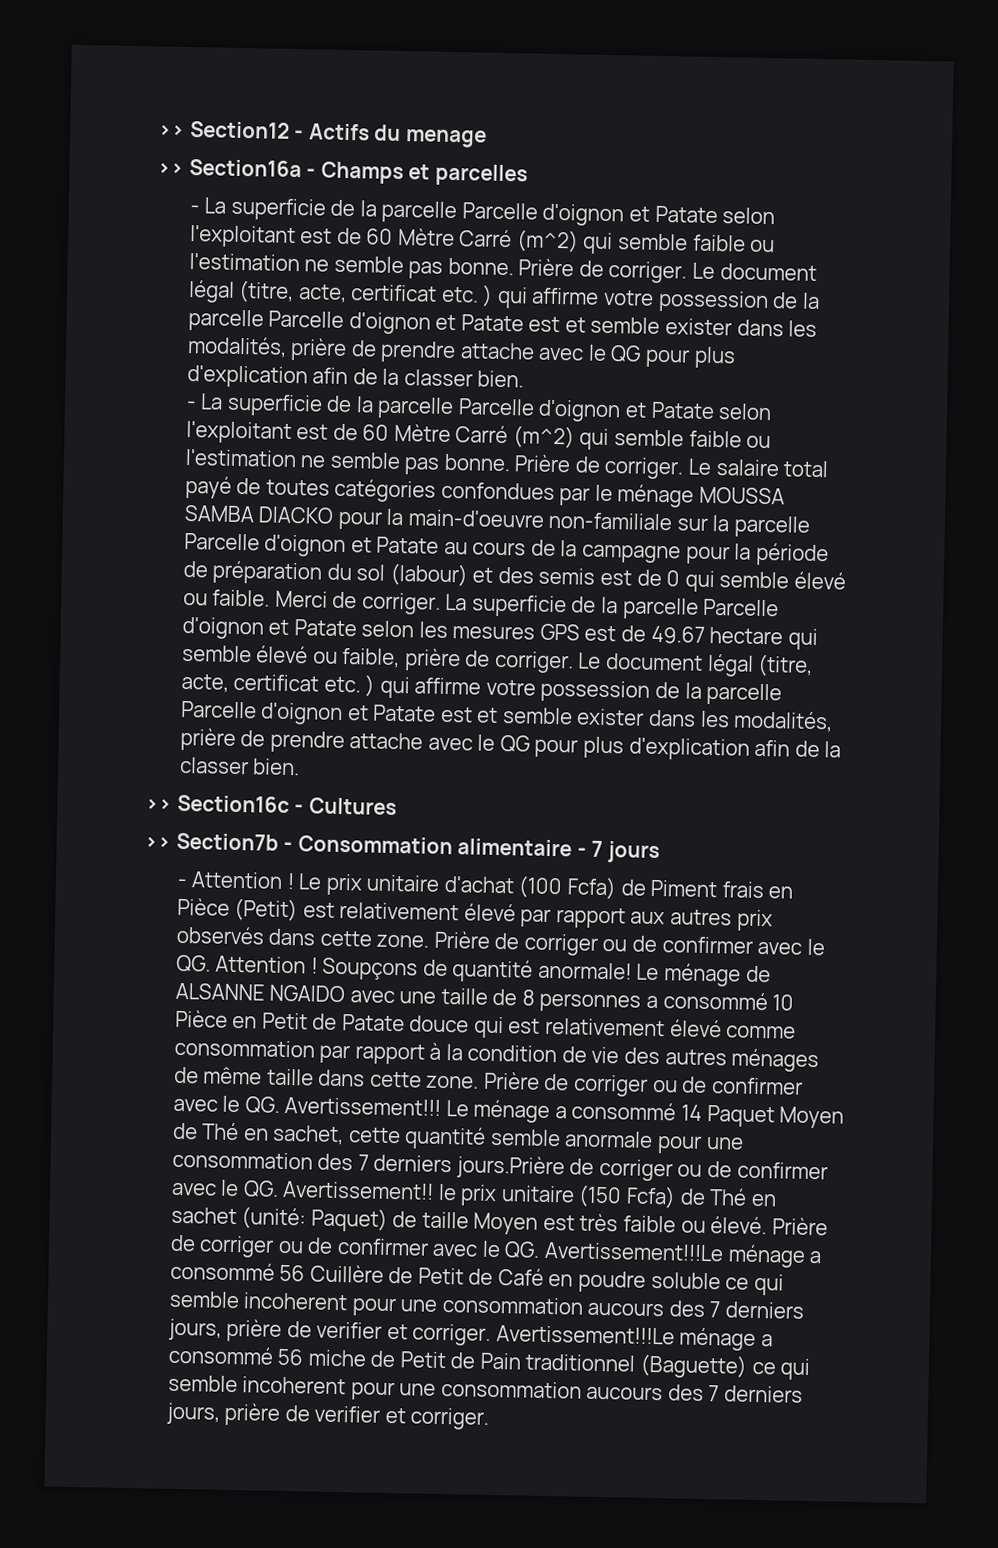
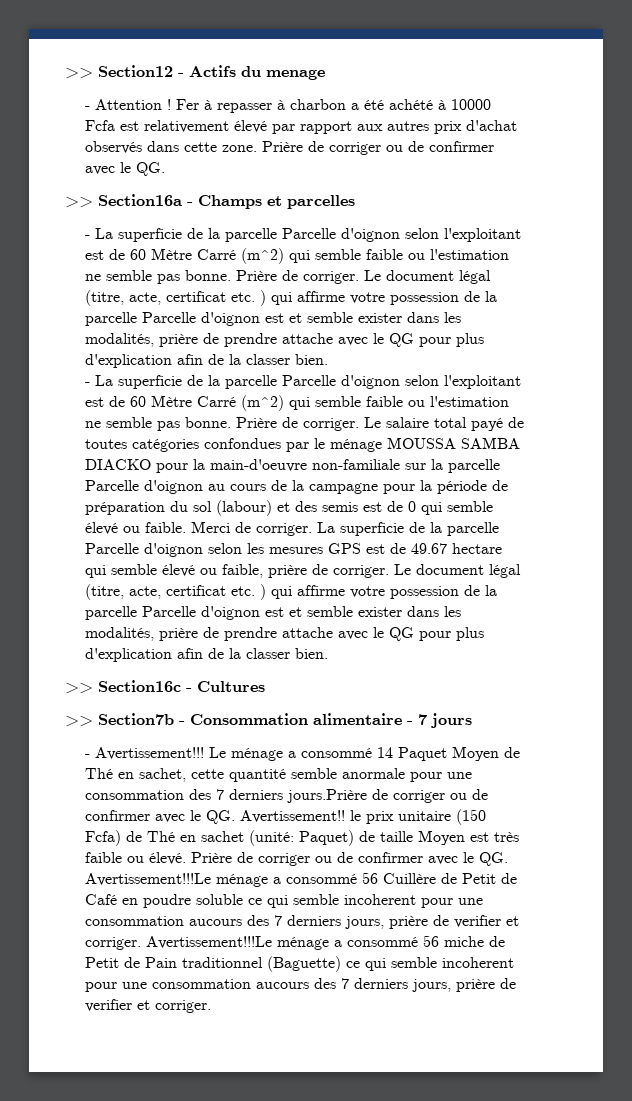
+ - Attention ! Fer à repasser à charbon a été achété à 10000 Fcfa est relativement élevé par rapport aux autres prix d'achat observés dans cette zone. Prière de corriger ou de confirmer avec le QG.
  >> Section16a - Champs et parcelles
- - La superficie de la parcelle Parcelle d'oignon et Patate selon l'exploitant est de 60 Mètre Carré (m^2) qui semble faible ou l'estimation ne semble pas bonne.
+ - La superficie de la parcelle Parcelle d'oignon selon l'exploitant est de 60 Mètre Carré (m^2) qui semble faible ou l'estimation ne semble pas bonne.
- Prière de corriger. Le document légal (titre, acte, certificat etc. ) qui affirme votre possession de la parcelle Parcelle d'oignon et Patate est et semble exister dans les modalités, prière de prendre attache avec le QG pour plus d'explication afin de la classer bien.
- - La superficie de la parcelle Parcelle d'oignon et Patate selon l'exploitant est de 60 Mètre Carré (m^2) qui semble faible ou l'estimation ne semble pas bonne.
+ Prière de corriger. Le document légal (titre, acte, certificat etc. ) qui affirme votre possession de la parcelle Parcelle d'oignon est et semble exister dans les modalités, prière de prendre attache avec le QG pour plus d'explication afin de la classer bien.
+ - La superficie de la parcelle Parcelle d'oignon selon l'exploitant est de 60 Mètre Carré (m^2) qui semble faible ou l'estimation ne semble pas bonne.
- Le salaire total payé de toutes catégories confondues par le ménage MOUSSA SAMBA DIACKO pour la main-d'oeuvre non-familiale sur la parcelle Parcelle d'oignon et Patate au cours de la campagne pour la période de préparation du sol (labour) et des semis est de 0 qui semble élevé ou faible.
+ Le salaire total payé de toutes catégories confondues par le ménage MOUSSA SAMBA DIACKO pour la main-d'oeuvre non-familiale sur la parcelle Parcelle d'oignon au cours de la campagne pour la période de préparation du sol (labour) et des semis est de 0 qui semble élevé ou faible.
- La superficie de la parcelle Parcelle d'oignon et Patate selon les mesures GPS est de 49.67 hectare qui semble élevé ou faible, prière de corriger. Le document légal (titre, acte, certificat etc. ) qui affirme votre possession de la parcelle Parcelle d'oignon et Patate est et semble exister dans les modalités, prière de prendre attache avec le QG pour plus d'explication afin de la classer bien.
+ La superficie de la parcelle Parcelle d'oignon selon les mesures GPS est de 49.67 hectare qui semble élevé ou faible, prière de corriger. Le document légal (titre, acte, certificat etc. ) qui affirme votre possession de la parcelle Parcelle d'oignon est et semble exister dans les modalités, prière de prendre attache avec le QG pour plus d'explication afin de la classer bien.
- - Attention ! Le prix unitaire d'achat (100 Fcfa) de Piment frais en Pièce (Petit) est relativement élevé par rapport aux autres prix observés dans cette zone. Prière de corriger ou de confirmer avec le QG. Attention ! Soupçons de quantité anormale! Le ménage de ALSANNE NGAIDO avec une taille de 8 personnes a consommé 10 Pièce en Petit de Patate douce qui est relativement élevé comme consommation par rapport à la condition de vie des autres ménages de même taille dans cette zone. Prière de corriger ou de confirmer avec le QG. Avertissement!!!
+ - Avertissement!!!

